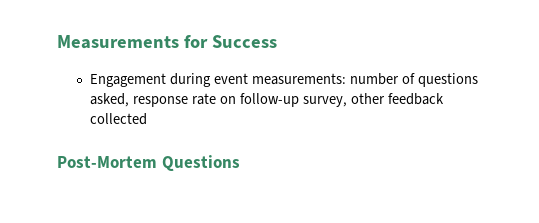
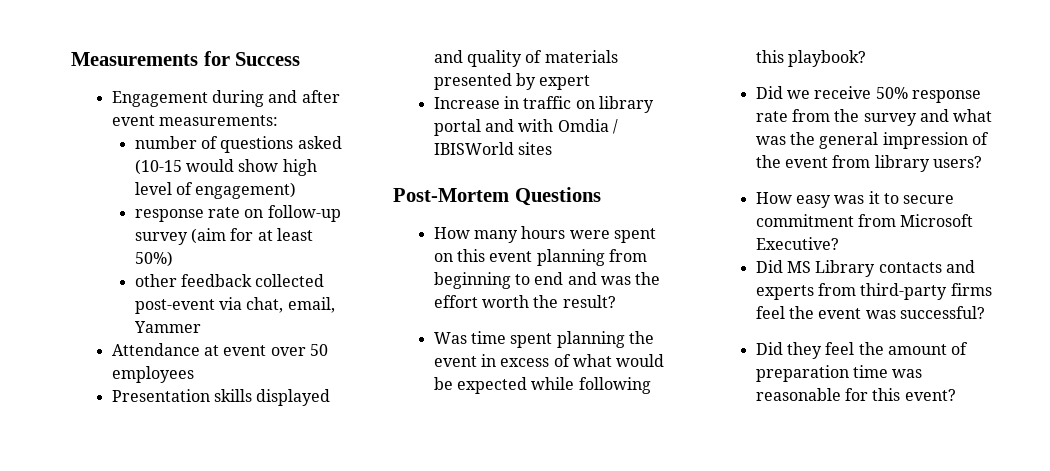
- Engagement during event measurements: number of questions asked, response rate on follow-up survey, other feedback collected
+ Engagement during and after event measurements:
+ number of questions asked (10-15 would show high level of engagement)
+ response rate on follow-up survey (aim for at least 50%)
+ other feedback collected post-event via chat, email, Yammer
+ Attendance at event over 50 employees
+ Presentation skills displayed and quality of materials presented by expert
+ Increase in traffic on library portal and with Omdia / IBISWorld sites
  Post-Mortem Questions
+ How many hours were spent on this event planning from beginning to end and was the effort worth the result?
+ Was time spent planning the event in excess of what would be expected while following this playbook?
+ Did we receive 50% response rate from the survey and what was the general impression of the event from library users?
+ How easy was it to secure commitment from Microsoft Executive?
+ Did MS Library contacts and experts from third-party firms feel the event was successful?
+ Did they feel the amount of preparation time was reasonable for this event?

